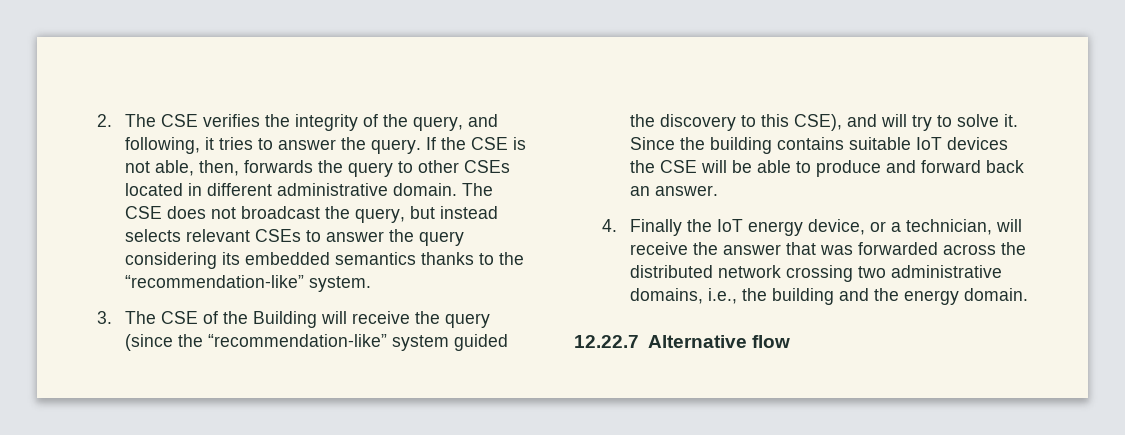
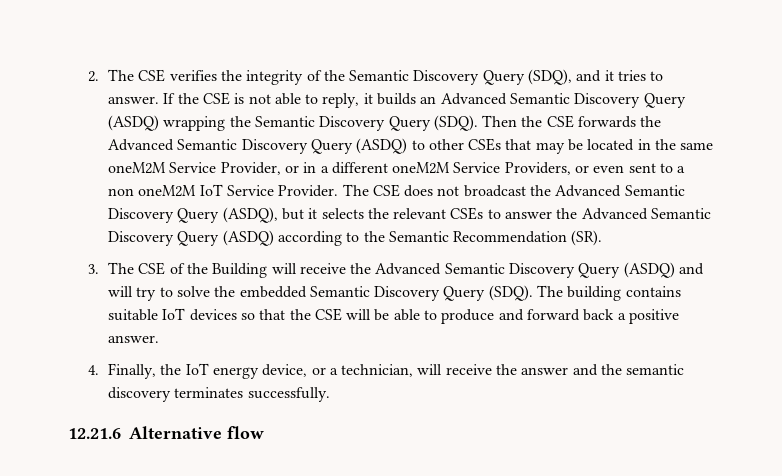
- 2. The CSE verifies the integrity of the query, and following, it tries to answer the query.
+ 2. The CSE verifies the integrity of the Semantic Discovery Query (SDQ), and it tries to answer.
- If the CSE is not able, then, forwards the query to other CSEs located in different administrative domain.
+ If the CSE is not able to reply, it builds an Advanced Semantic Discovery Query (ASDQ) wrapping the Semantic Discovery Query (SDQ). Then the CSE forwards the Advanced Semantic Discovery Query (ASDQ) to other CSEs that may be located in the same oneM2M Service Provider, or in a different oneM2M Service Providers, or even sent to a non oneM2M IoT Service Provider.
- The CSE does not broadcast the query, but instead selects relevant CSEs to answer the query considering its embedded semantics thanks to the “recommendation-like” system.
+ The CSE does not broadcast the Advanced Semantic Discovery Query (ASDQ), but it selects the relevant CSEs to answer the Advanced Semantic Discovery Query (ASDQ) according to the Semantic Recommendation (SR).
- 3. The CSE of the Building will receive the query (since the “recommendation-like” system guided the discovery to this CSE), and will try to solve it. Since the building contains suitable IoT devices the CSE will be able to produce and forward back an answer.
+ 3. The CSE of the Building will receive the Advanced Semantic Discovery Query (ASDQ) and will try to solve the embedded Semantic Discovery Query (SDQ). The building contains suitable IoT devices so that the CSE will be able to produce and forward back a positive answer.
- 4. Finally the IoT energy device, or a technician, will receive the answer that was forwarded across the distributed network crossing two administrative domains, i.e., the building and the energy domain.
- 12.22.7 Alternative flow
+ 4. Finally, the IoT energy device, or a technician, will receive the answer and the semantic discovery terminates successfully.
+ 12.21.6 Alternative flow

